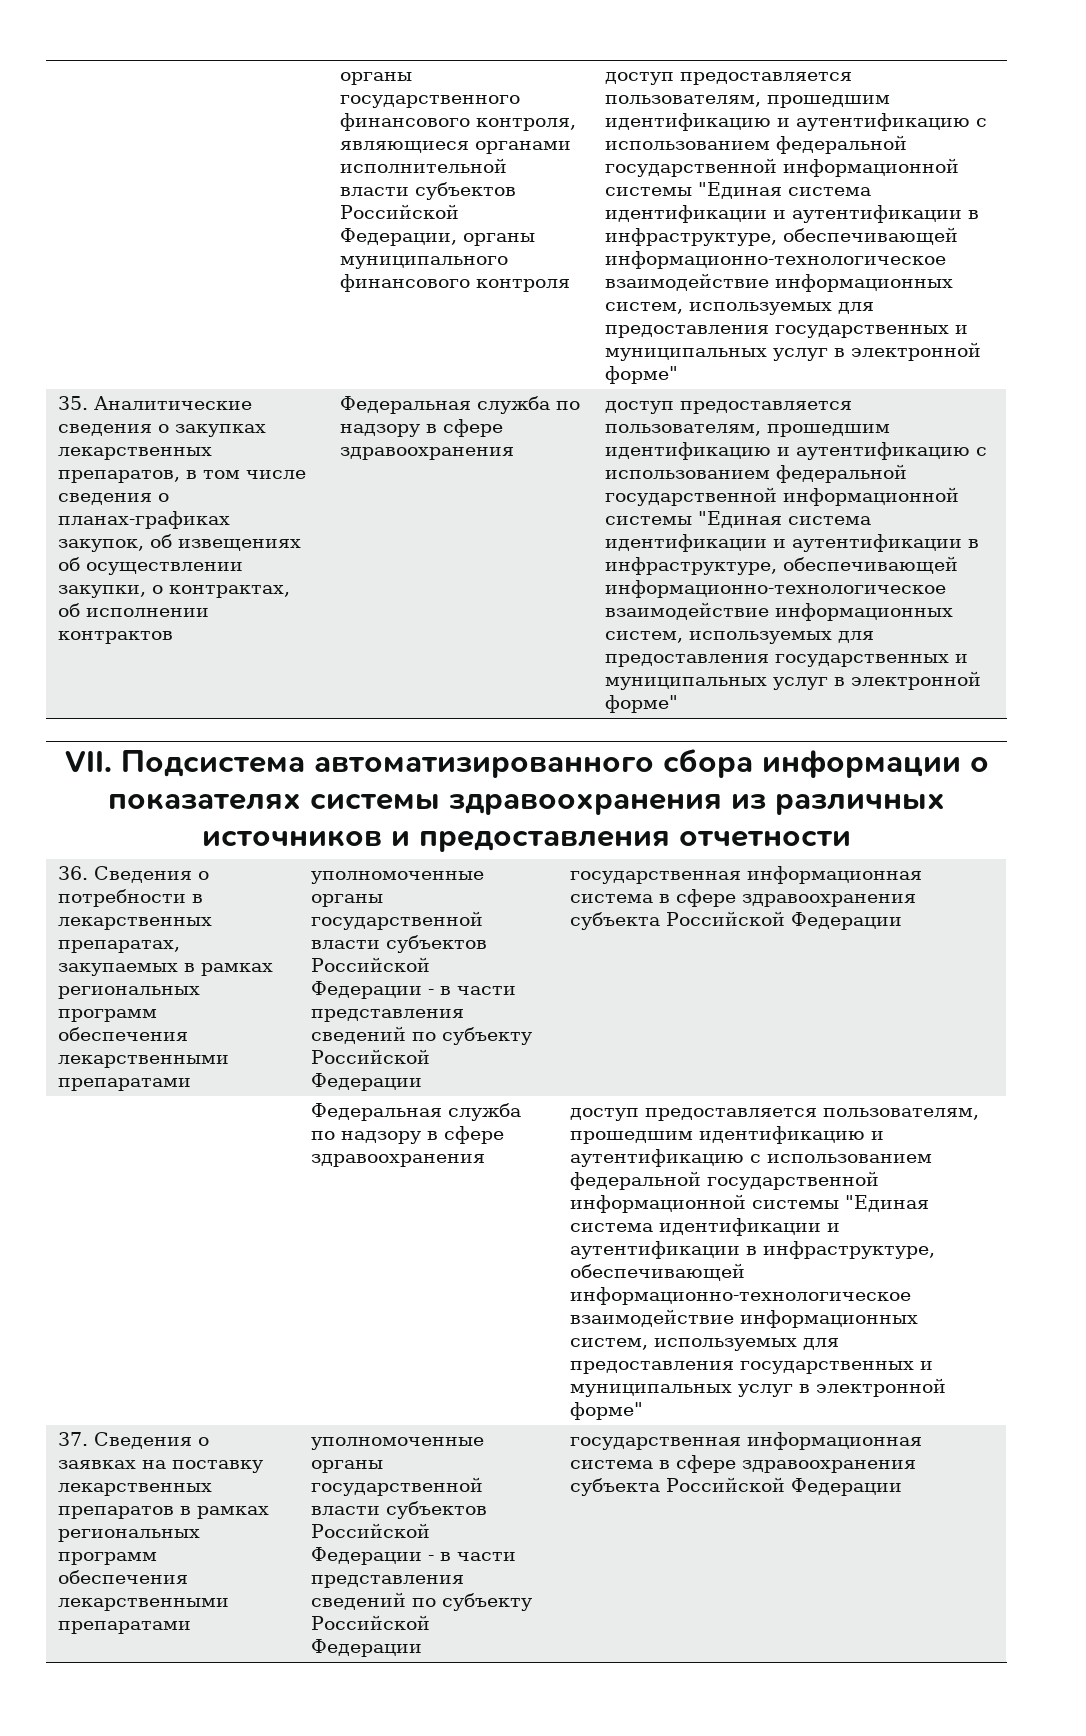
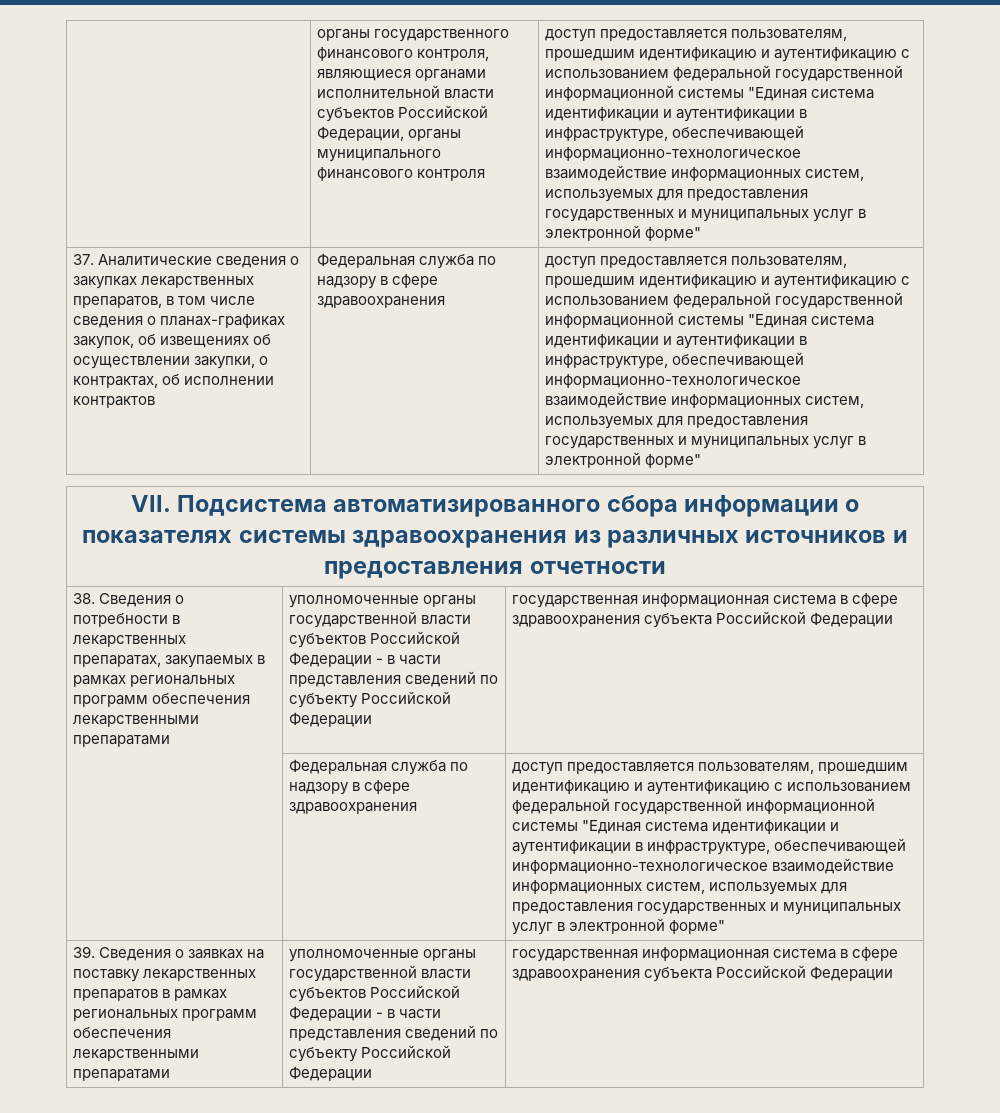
- 35. Аналитические сведения о закупках лекарственных препаратов, в том числе сведения о планах-графиках закупок, об извещениях об осуществлении закупки, о контрактах, об исполнении контрактов
+ 37. Аналитические сведения о закупках лекарственных препаратов, в том числе сведения о планах-графиках закупок, об извещениях об осуществлении закупки, о контрактах, об исполнении контрактов
- 36. Сведения о потребности в лекарственных препаратах, закупаемых в рамках региональных программ обеспечения лекарственными препаратами | уполномоченные органы государственной власти субъектов Российской Федерации - в части представления сведений по субъекту Российской Федерации | государственная информационная система в сфере здравоохранения субъекта Российской Федерации
+ 38. Сведения о потребности в лекарственных препаратах, закупаемых в рамках региональных программ обеспечения лекарственными препаратами | уполномоченные органы государственной власти субъектов Российской Федерации - в части представления сведений по субъекту Российской Федерации | государственная информационная система в сфере здравоохранения субъекта Российской Федерации
- 37. Сведения о заявках на поставку лекарственных препаратов в рамках региональных программ обеспечения лекарственными препаратами | уполномоченные органы государственной власти субъектов Российской Федерации - в части представления сведений по субъекту Российской Федерации | государственная информационная система в сфере здравоохранения субъекта Российской Федерации
+ 39. Сведения о заявках на поставку лекарственных препаратов в рамках региональных программ обеспечения лекарственными препаратами | уполномоченные органы государственной власти субъектов Российской Федерации - в части представления сведений по субъекту Российской Федерации | государственная информационная система в сфере здравоохранения субъекта Российской Федерации

